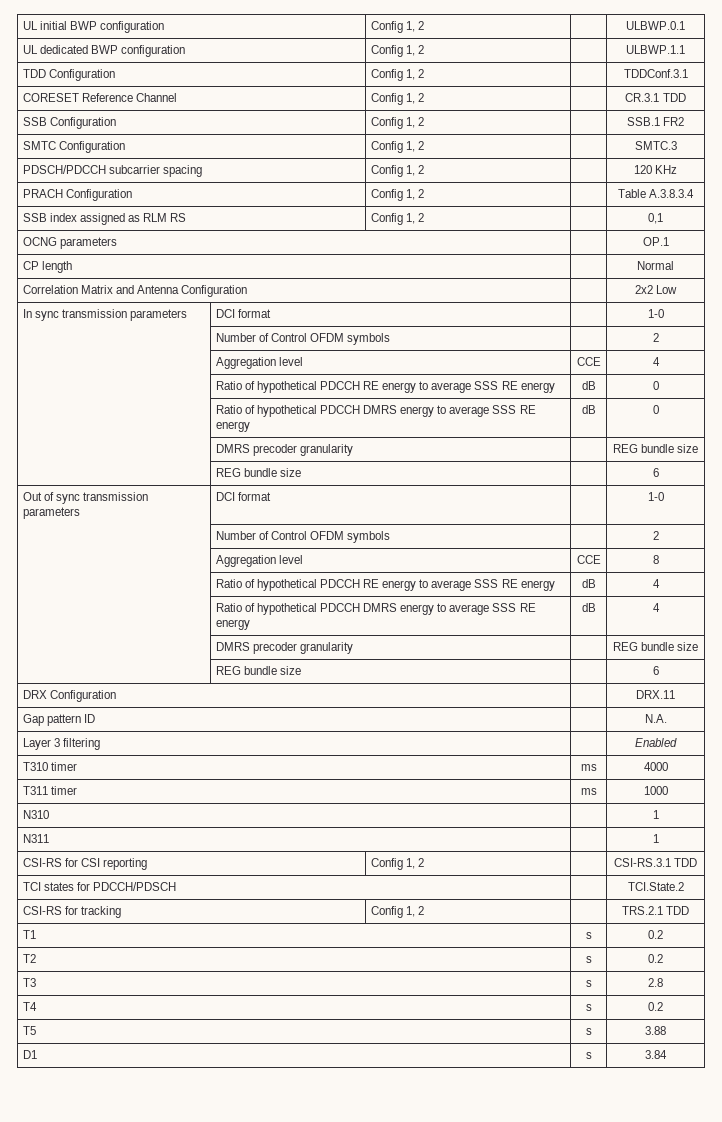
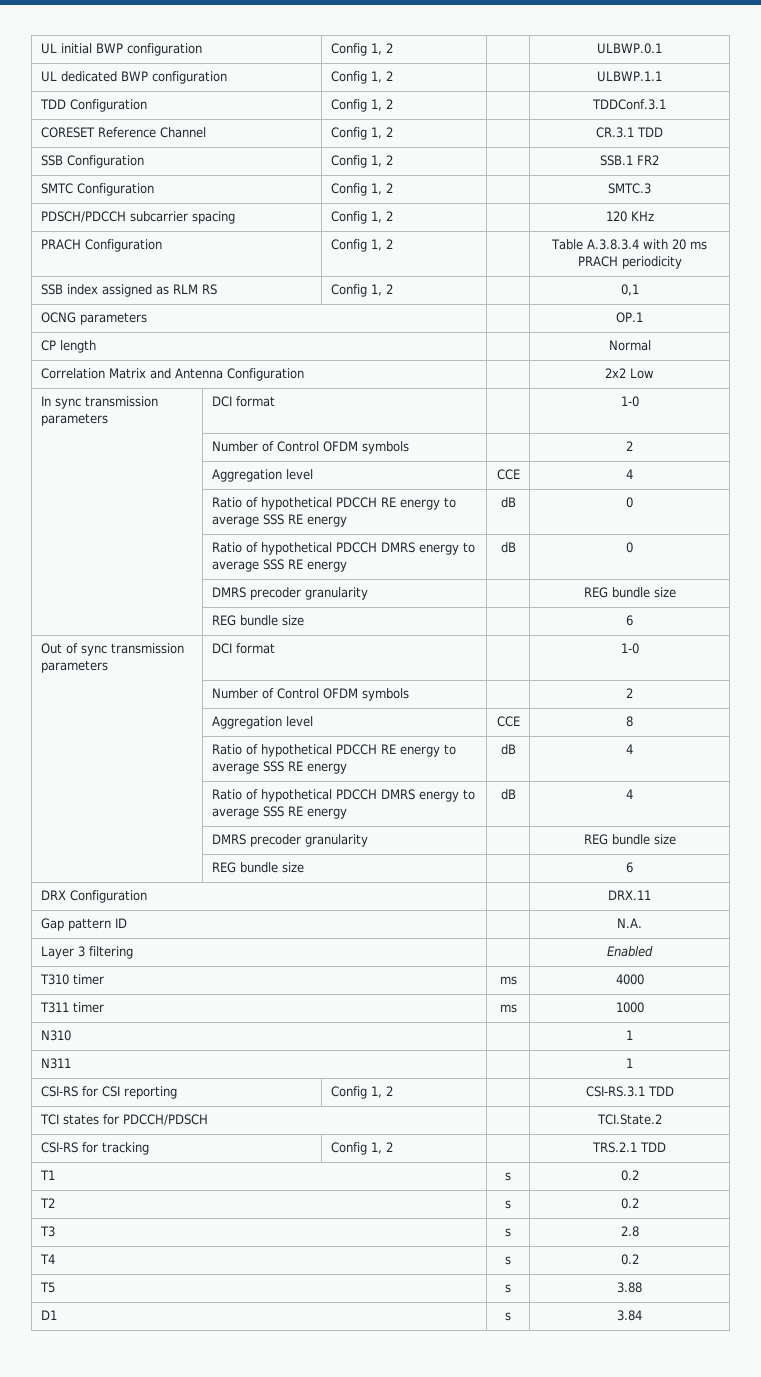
- PRACH Configuration | Config 1, 2 | | Table A.3.8.3.4
+ PRACH Configuration | Config 1, 2 | | Table A.3.8.3.4 with 20 ms PRACH periodicity

